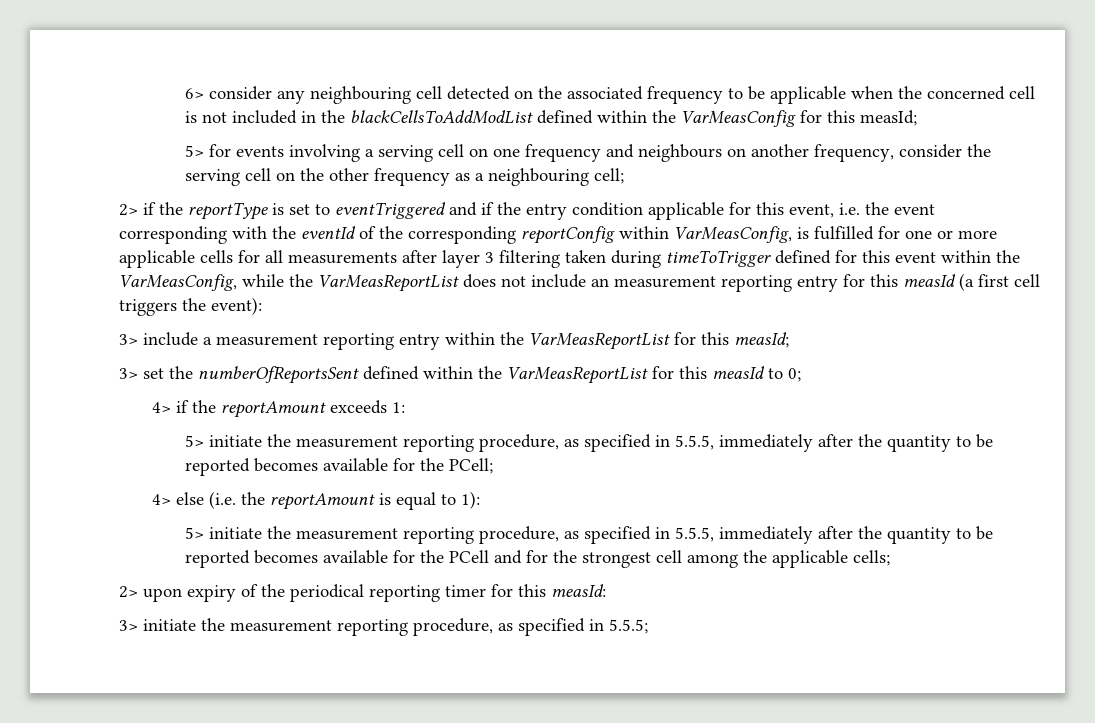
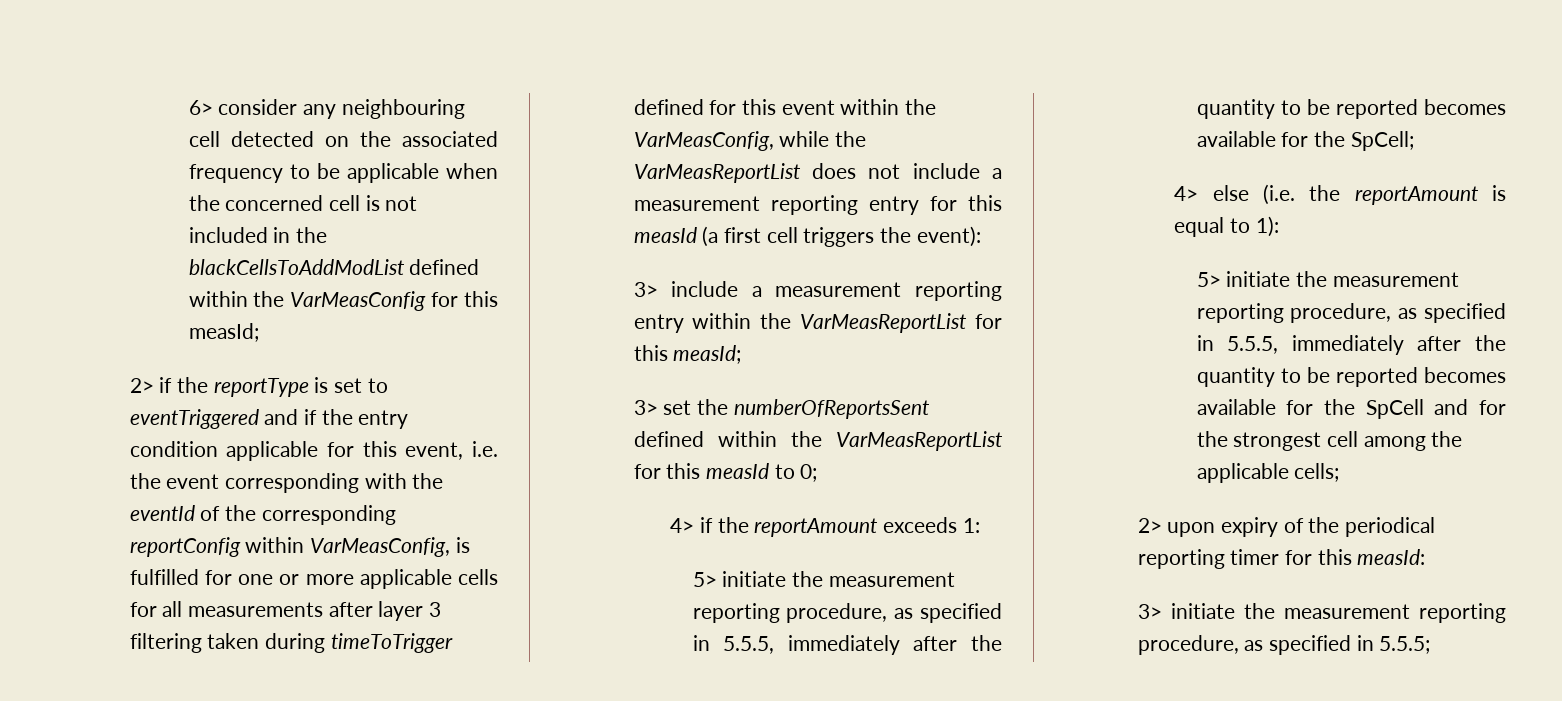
- 5> for events involving a serving cell on one frequency and neighbours on another frequency, consider the serving cell on the other frequency as a neighbouring cell;
- 2> if the reportType is set to eventTriggered and if the entry condition applicable for this event, i.e. the event corresponding with the eventId of the corresponding reportConfig within VarMeasConfig, is fulfilled for one or more applicable cells for all measurements after layer 3 filtering taken during timeToTrigger defined for this event within the VarMeasConfig, while the VarMeasReportList does not include an measurement reporting entry for this measId (a first cell triggers the event):
+ 2> if the reportType is set to eventTriggered and if the entry condition applicable for this event, i.e. the event corresponding with the eventId of the corresponding reportConfig within VarMeasConfig, is fulfilled for one or more applicable cells for all measurements after layer 3 filtering taken during timeToTrigger defined for this event within the VarMeasConfig, while the VarMeasReportList does not include a measurement reporting entry for this measId (a first cell triggers the event):
- 5> initiate the measurement reporting procedure, as specified in 5.5.5, immediately after the quantity to be reported becomes available for the PCell;
+ 5> initiate the measurement reporting procedure, as specified in 5.5.5, immediately after the quantity to be reported becomes available for the SpCell;
- 5> initiate the measurement reporting procedure, as specified in 5.5.5, immediately after the quantity to be reported becomes available for the PCell and for the strongest cell among the applicable cells;
+ 5> initiate the measurement reporting procedure, as specified in 5.5.5, immediately after the quantity to be reported becomes available for the SpCell and for the strongest cell among the applicable cells;

